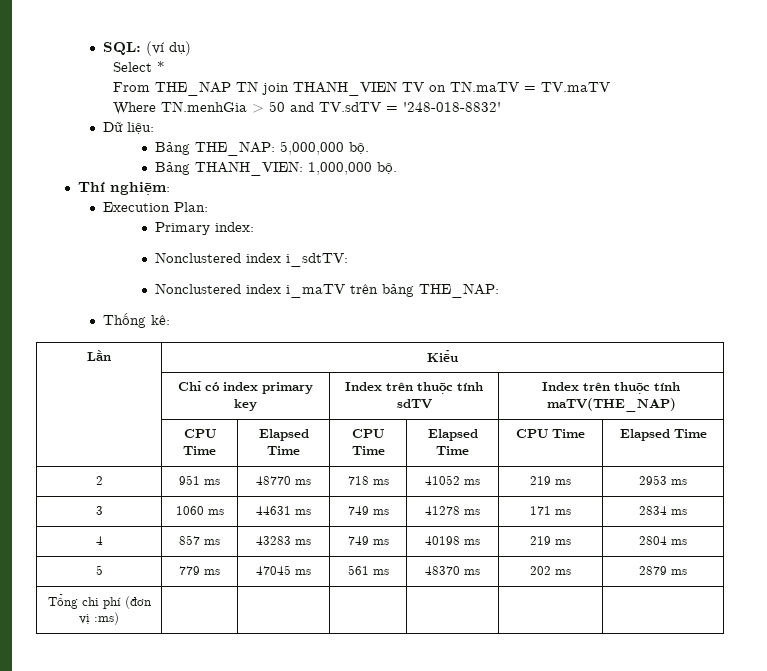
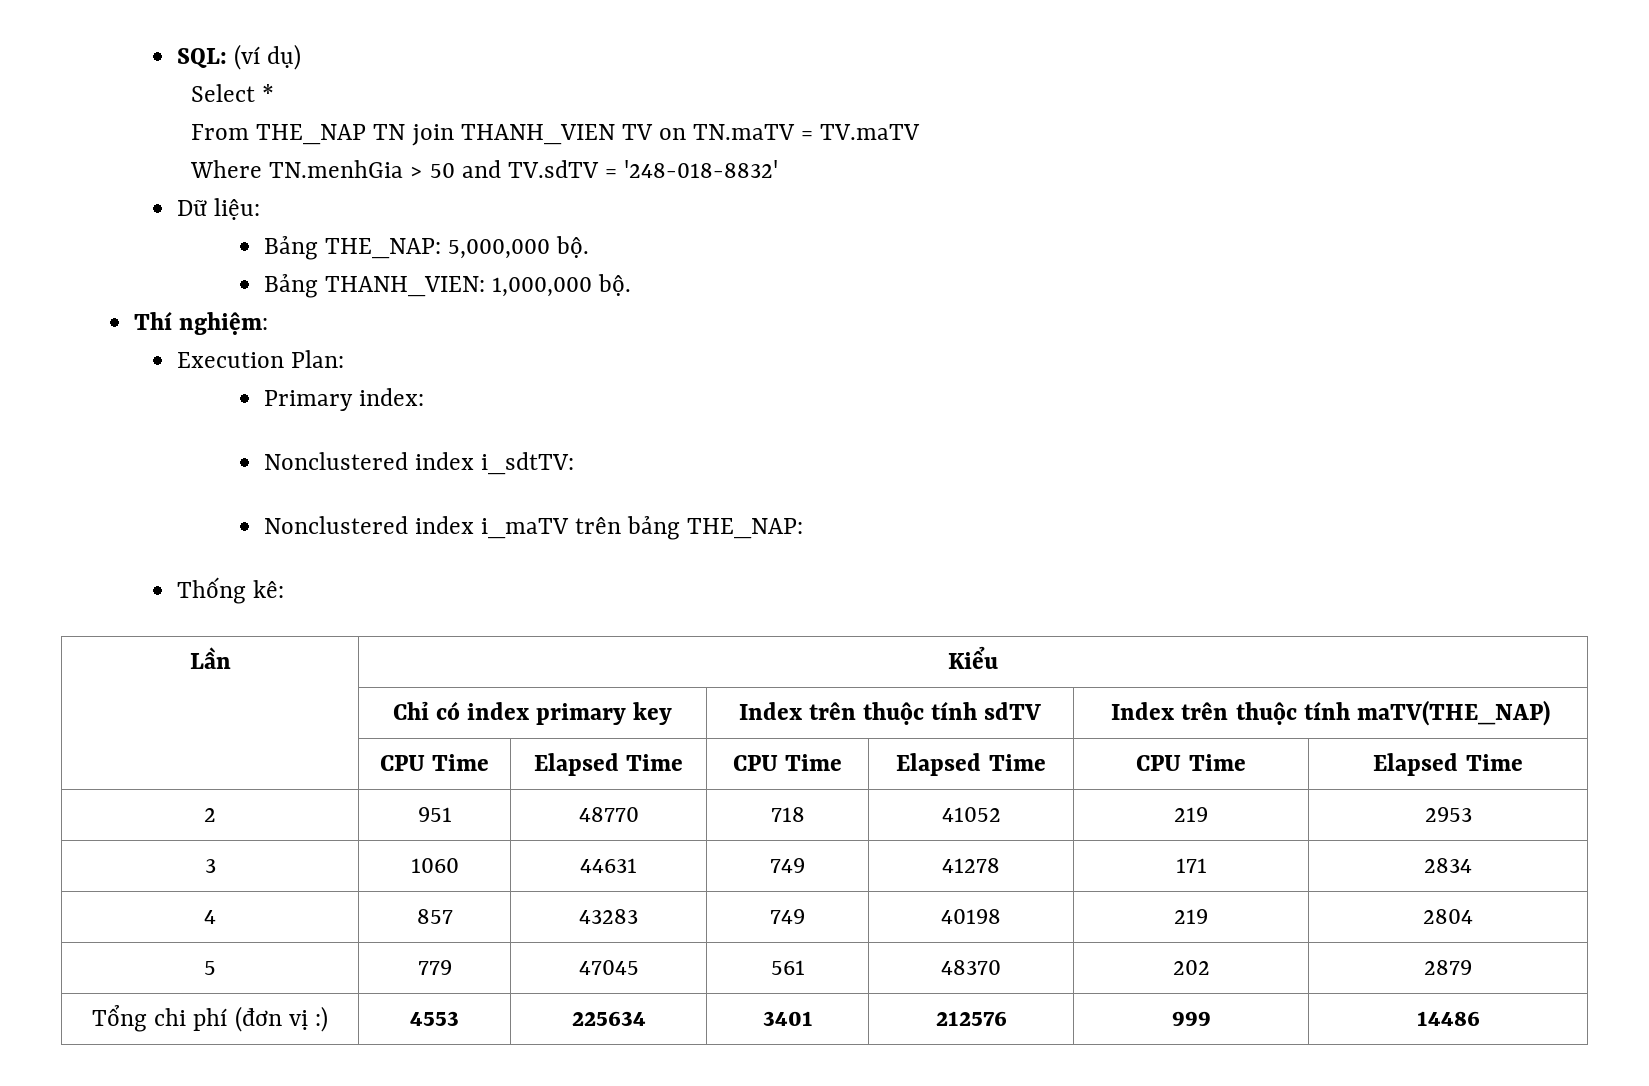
- 2 | 951 ms | 48770 ms | 718 ms | 41052 ms | 219 ms | 2953 ms
+ 2 | 951 | 48770 | 718 | 41052 | 219 | 2953
- 3 | 1060 ms | 44631 ms | 749 ms | 41278 ms | 171 ms | 2834 ms
+ 3 | 1060 | 44631 | 749 | 41278 | 171 | 2834
- 4 | 857 ms | 43283 ms | 749 ms | 40198 ms | 219 ms | 2804 ms
+ 4 | 857 | 43283 | 749 | 40198 | 219 | 2804
- 5 | 779 ms | 47045 ms | 561 ms | 48370 ms | 202 ms | 2879 ms
+ 5 | 779 | 47045 | 561 | 48370 | 202 | 2879
- Tổng chi phí (đơn vị :ms) | | | | | |
+ Tổng chi phí (đơn vị :) | 4553 | 225634 | 3401 | 212576 | 999 | 14486

